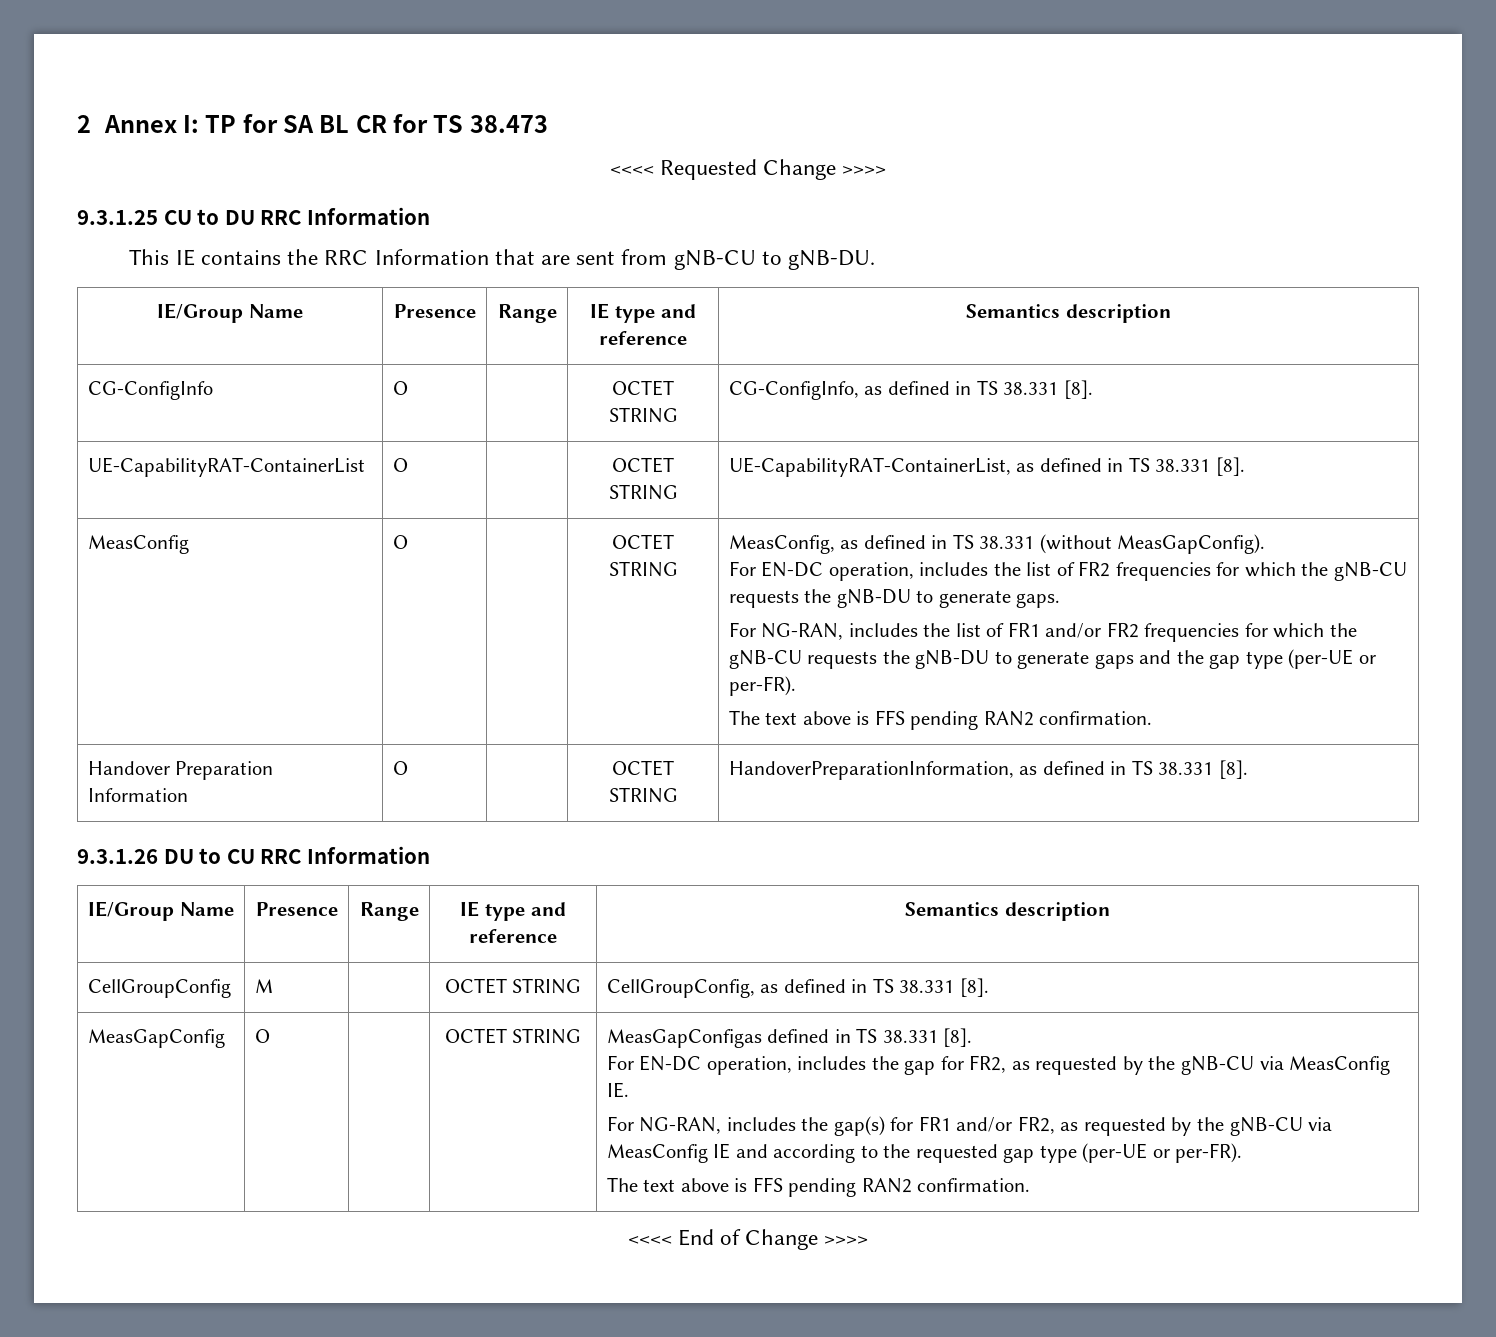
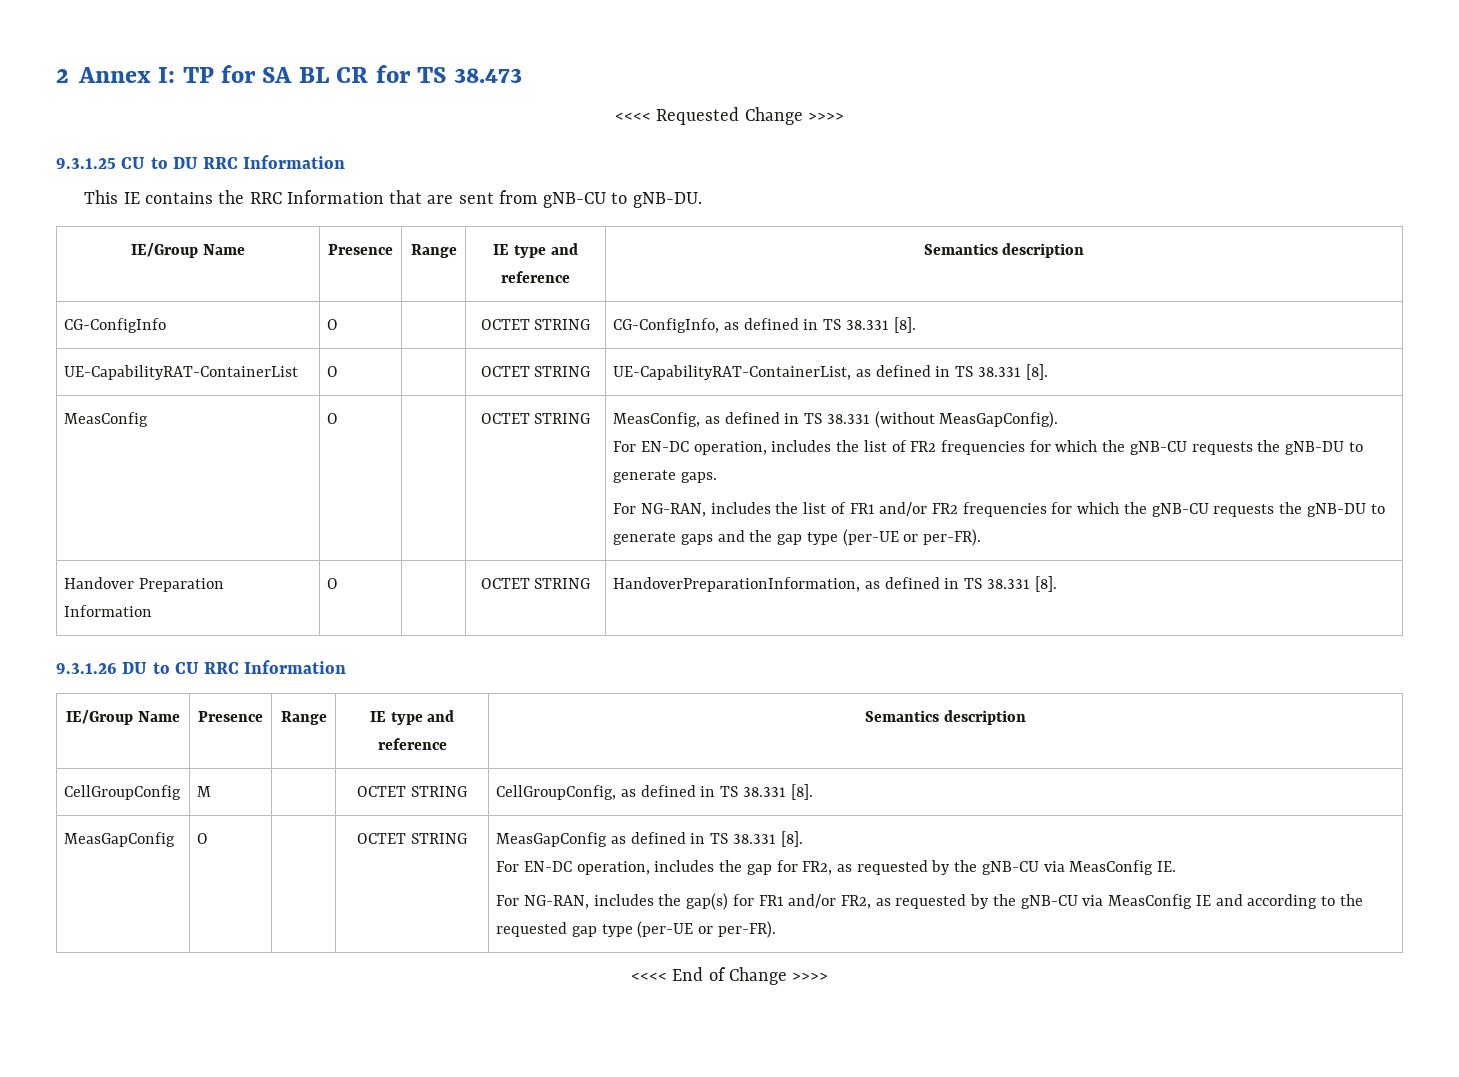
  For NG-RAN, includes the list of FR1 and/or FR2 frequencies for which the gNB-CU requests the gNB-DU to generate gaps and the gap type (per-UE or per-FR).
- The text above is FFS pending RAN2 confirmation.
- MeasGapConfigas defined in TS 38.331 [8].
+ MeasGapConfig as defined in TS 38.331 [8].
  For NG-RAN, includes the gap(s) for FR1 and/or FR2, as requested by the gNB-CU via MeasConfig IE and according to the requested gap type (per-UE or per-FR).
- The text above is FFS pending RAN2 confirmation.

